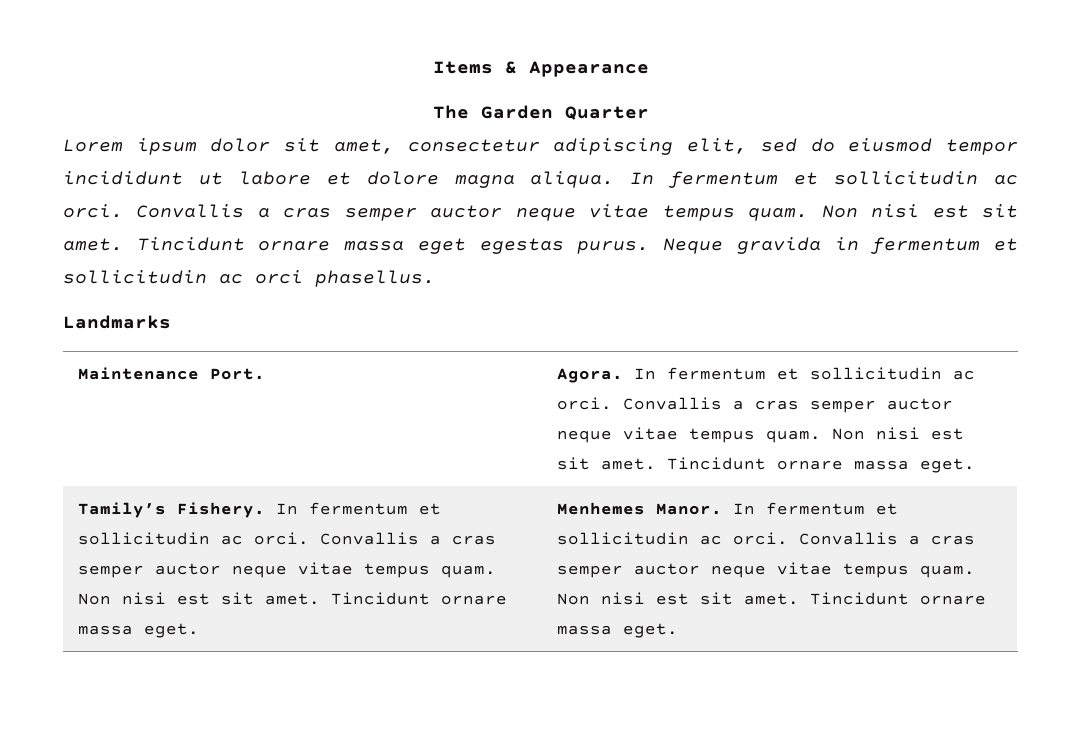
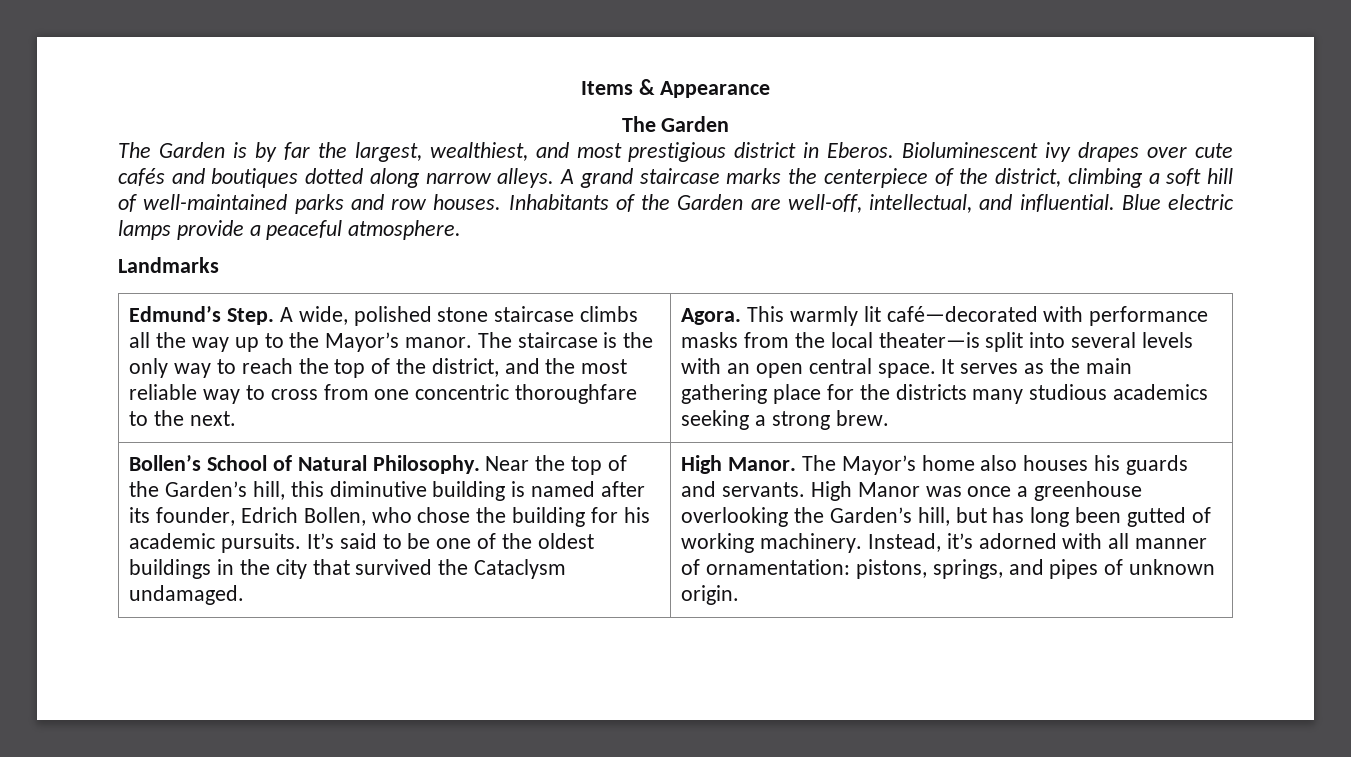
  Items & Appearance
- The Garden Quarter
- Lorem ipsum dolor sit amet, consectetur adipiscing elit, sed do eiusmod tempor incididunt ut labore et dolore magna aliqua. In fermentum et sollicitudin ac orci. Convallis a cras semper auctor neque vitae tempus quam. Non nisi est sit amet. Tincidunt ornare massa eget egestas purus. Neque gravida in fermentum et sollicitudin ac orci phasellus.
+ The Garden
+ The Garden is by far the largest, wealthiest, and most prestigious district in Eberos. Bioluminescent ivy drapes over cute cafés and boutiques dotted along narrow alleys. A grand staircase marks the centerpiece of the district, climbing a soft hill of well-maintained parks and row houses. Inhabitants of the Garden are well-off, intellectual, and influential. Blue electric lamps provide a peaceful atmosphere.
  Landmarks
- Maintenance Port. | Agora. In fermentum et sollicitudin ac orci. Convallis a cras semper auctor neque vitae tempus quam. Non nisi est sit amet. Tincidunt ornare massa eget.
- Tamily’s Fishery. In fermentum et sollicitudin ac orci. Convallis a cras semper auctor neque vitae tempus quam. Non nisi est sit amet. Tincidunt ornare massa eget. | Menhemes Manor. In fermentum et sollicitudin ac orci. Convallis a cras semper auctor neque vitae tempus quam. Non nisi est sit amet. Tincidunt ornare massa eget.
+ Edmund’s Step. A wide, polished stone staircase climbs all the way up to the Mayor’s manor. The staircase is the only way to reach the top of the district, and the most reliable way to cross from one concentric thoroughfare to the next. | Agora. This warmly lit café—decorated with performance masks from the local theater—is split into several levels with an open central space. It serves as the main gathering place for the districts many studious academics seeking a strong brew.
+ Bollen’s School of Natural Philosophy. Near the top of the Garden’s hill, this diminutive building is named after its founder, Edrich Bollen, who chose the building for his academic pursuits. It’s said to be one of the oldest buildings in the city that survived the Cataclysm undamaged. | High Manor. The Mayor’s home also houses his guards and servants. High Manor was once a greenhouse overlooking the Garden’s hill, but has long been gutted of working machinery. Instead, it’s adorned with all manner of ornamentation: pistons, springs, and pipes of unknown origin.

